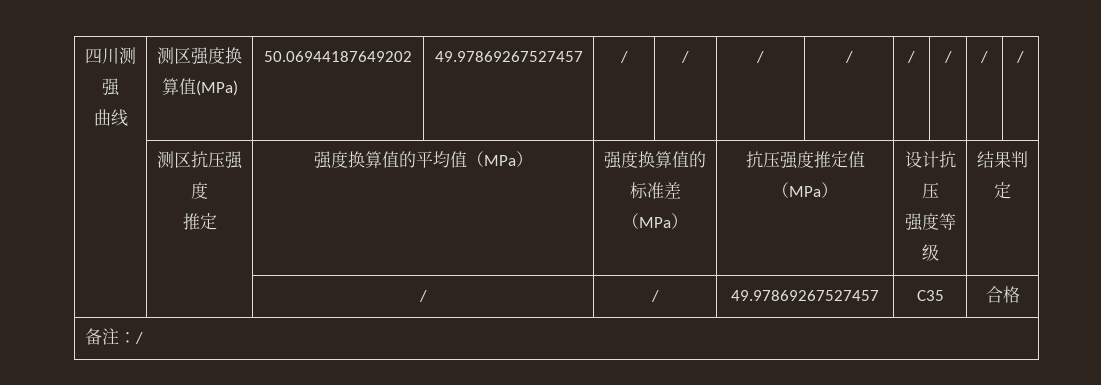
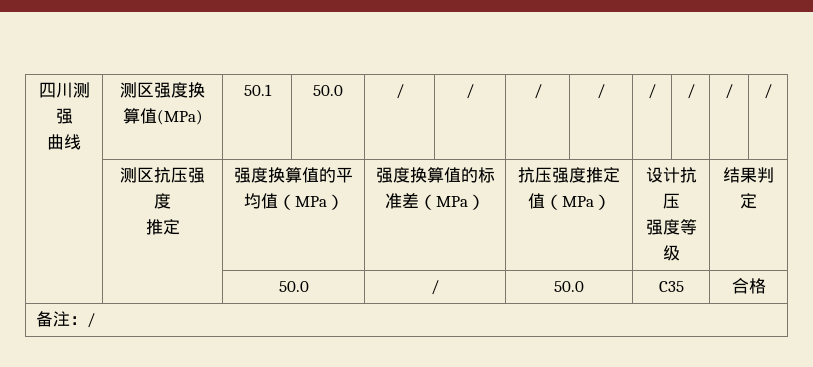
  四川测强
- 曲线 | 测区强度换算值(MPa) | 50.06944187649202 | 49.97869267527457 | / | / | / | / | / | / | / | /
+ 曲线 | 测区强度换算值(MPa) | 50.1 | 50.0 | / | / | / | / | / | / | / | /
- | | / | / | 49.97869267527457 | C35 | 合格
+ | | 50.0 | / | 50.0 | C35 | 合格

